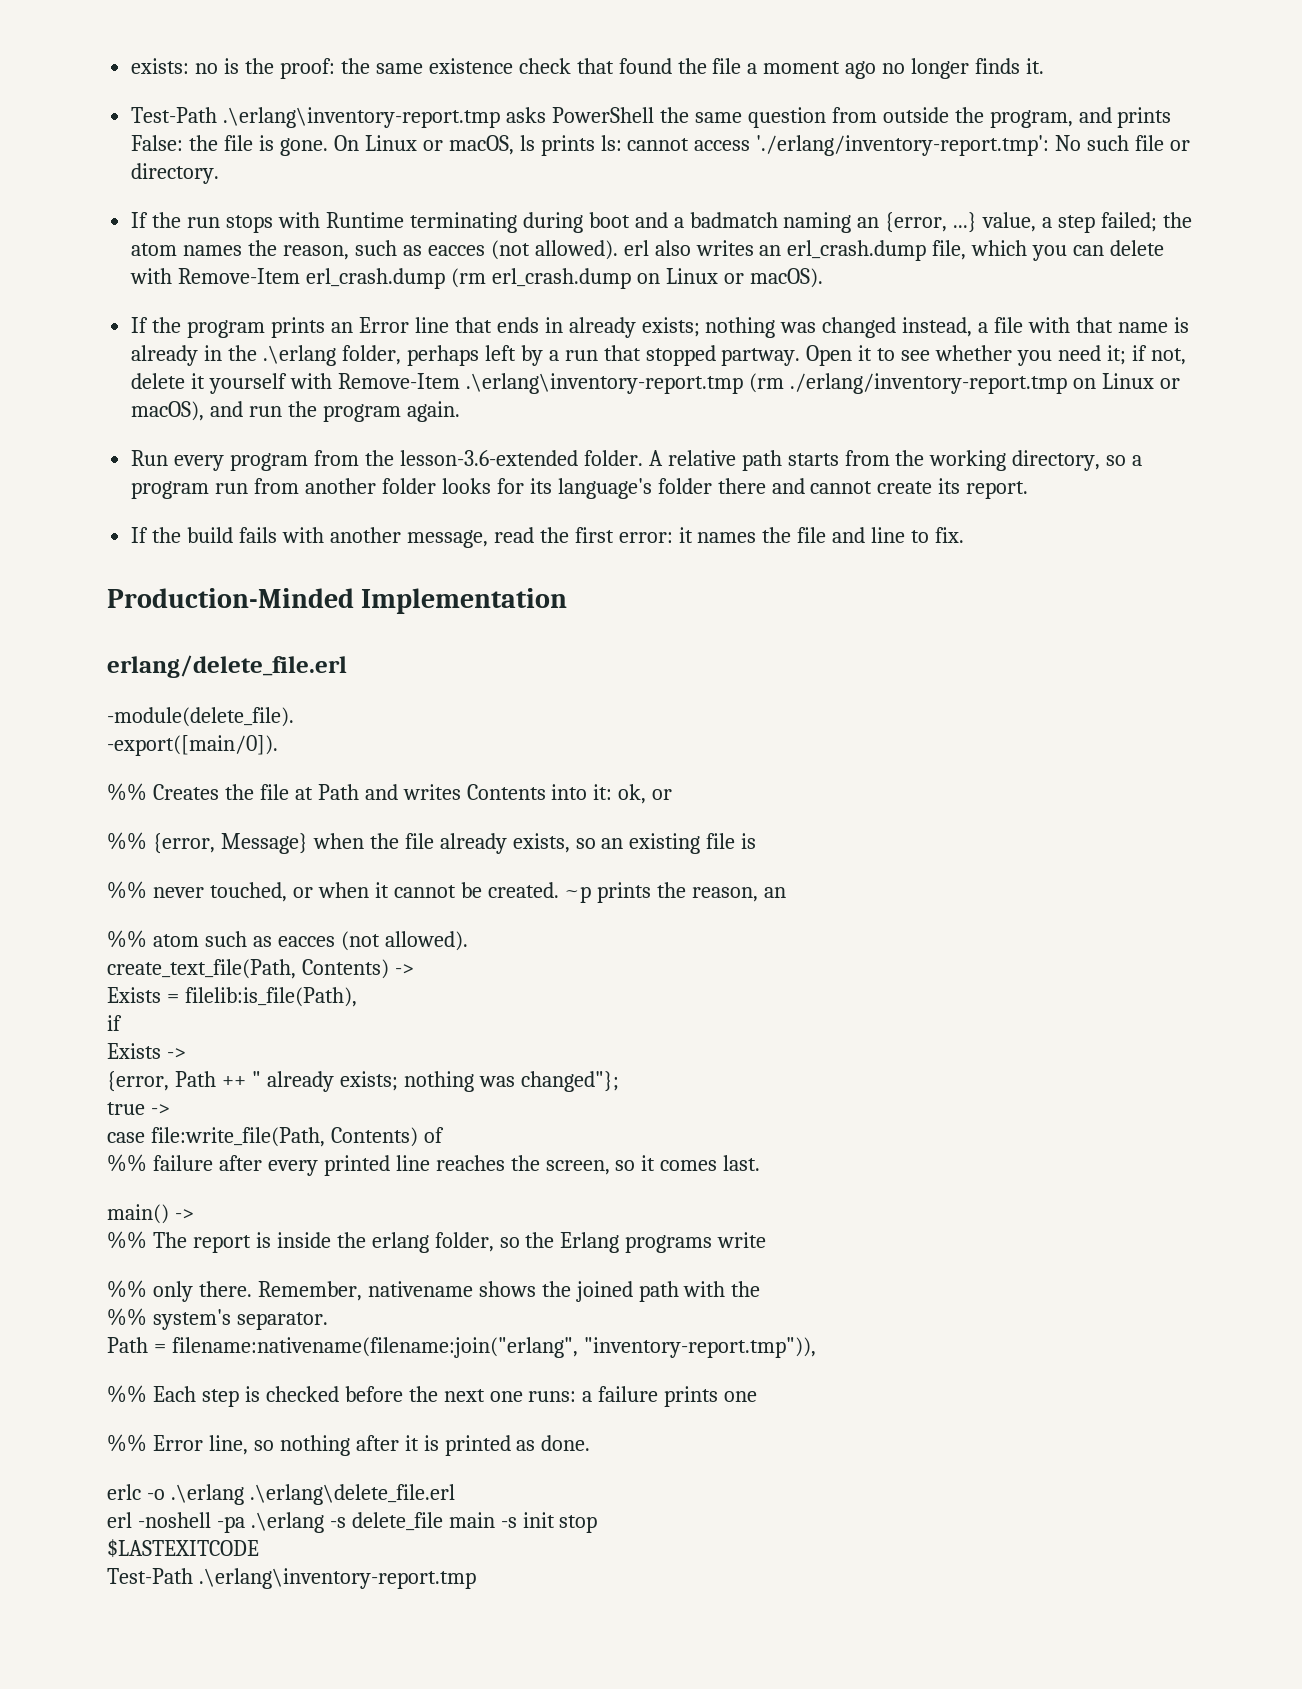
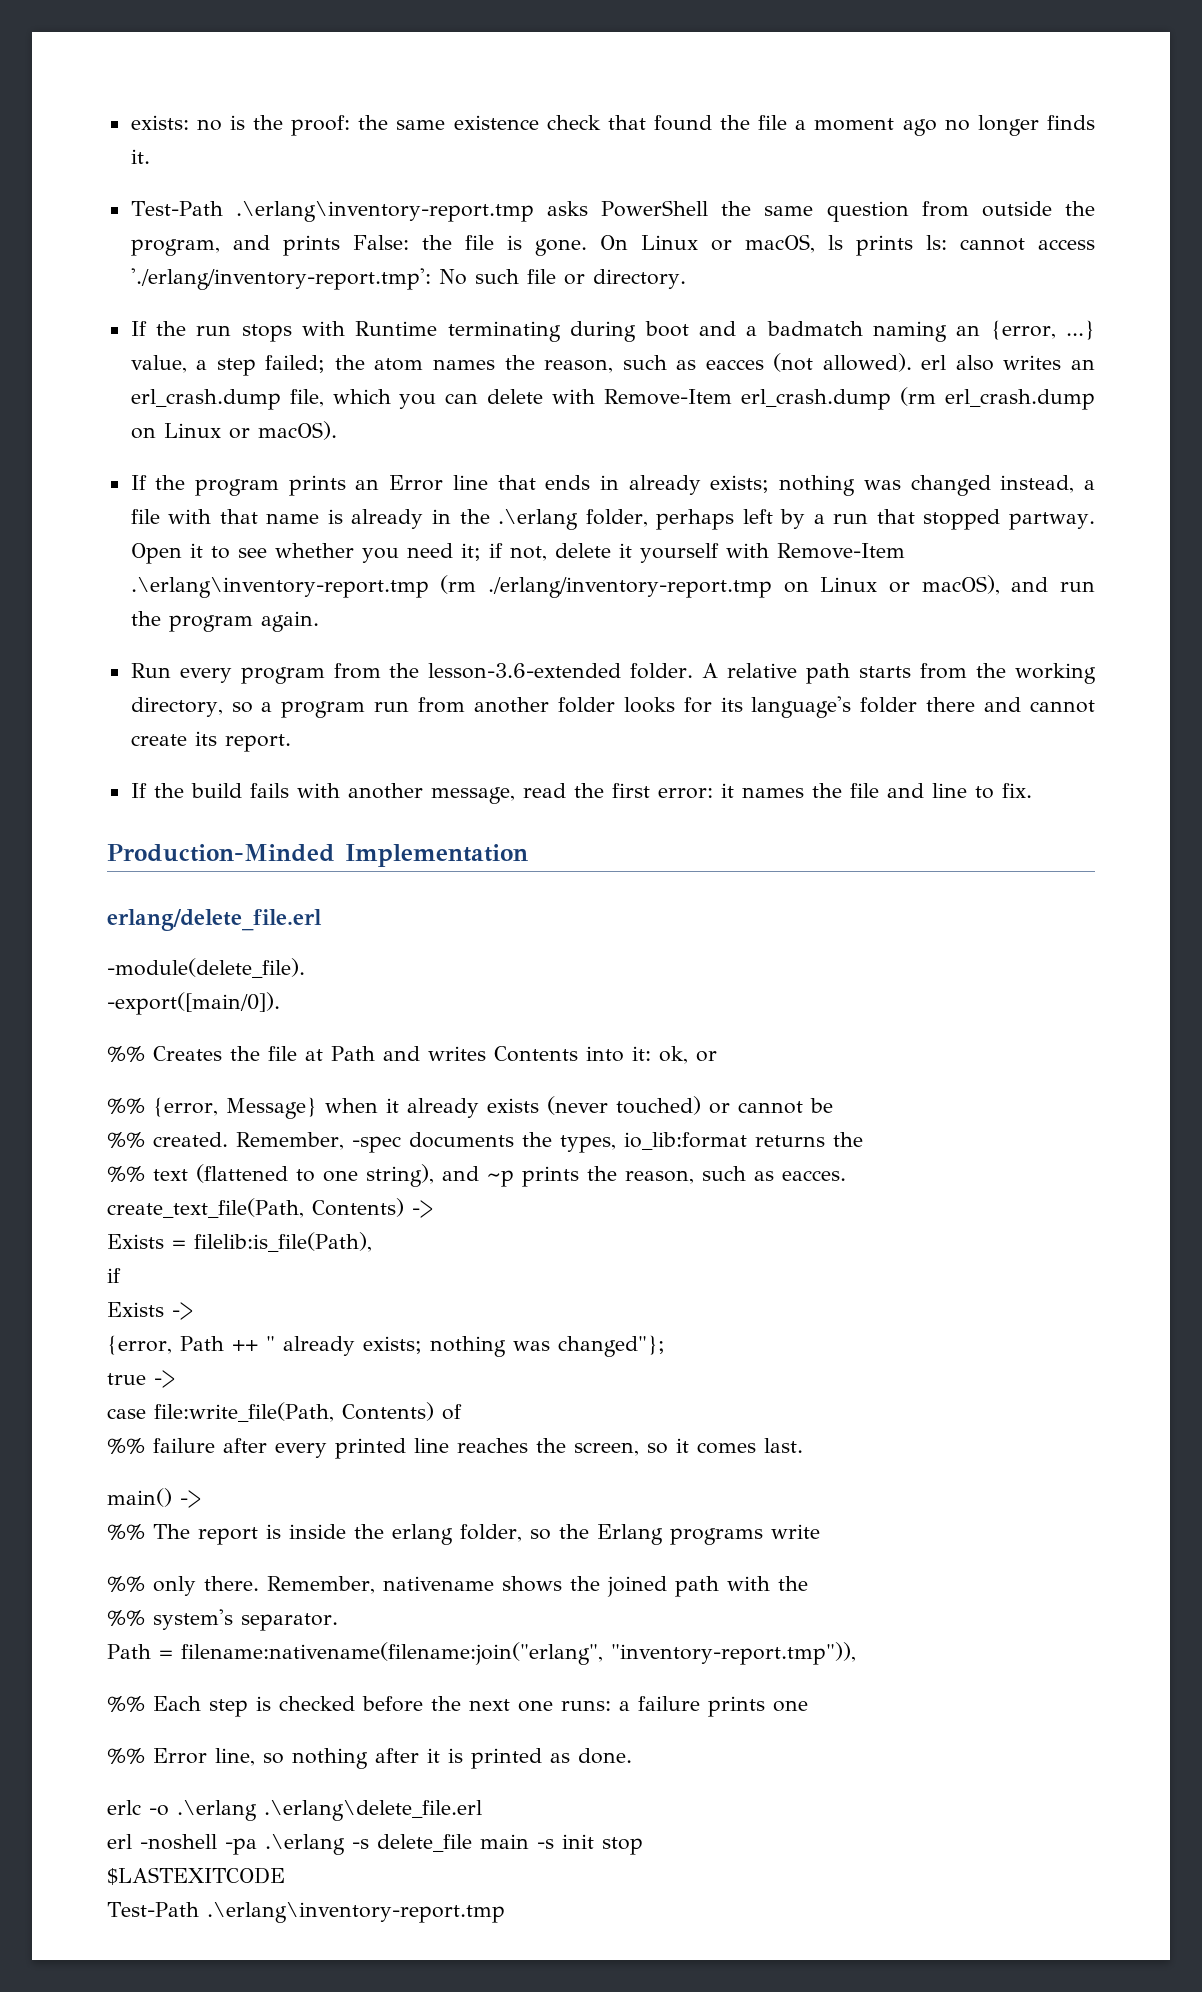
- %% {error, Message} when the file already exists, so an existing file is
- %% never touched, or when it cannot be created. ~p prints the reason, an
- %% atom such as eacces (not allowed).
+ %% {error, Message} when it already exists (never touched) or cannot be
+ %% created. Remember, -spec documents the types, io_lib:format returns the
+ %% text (flattened to one string), and ~p prints the reason, such as eacces.

